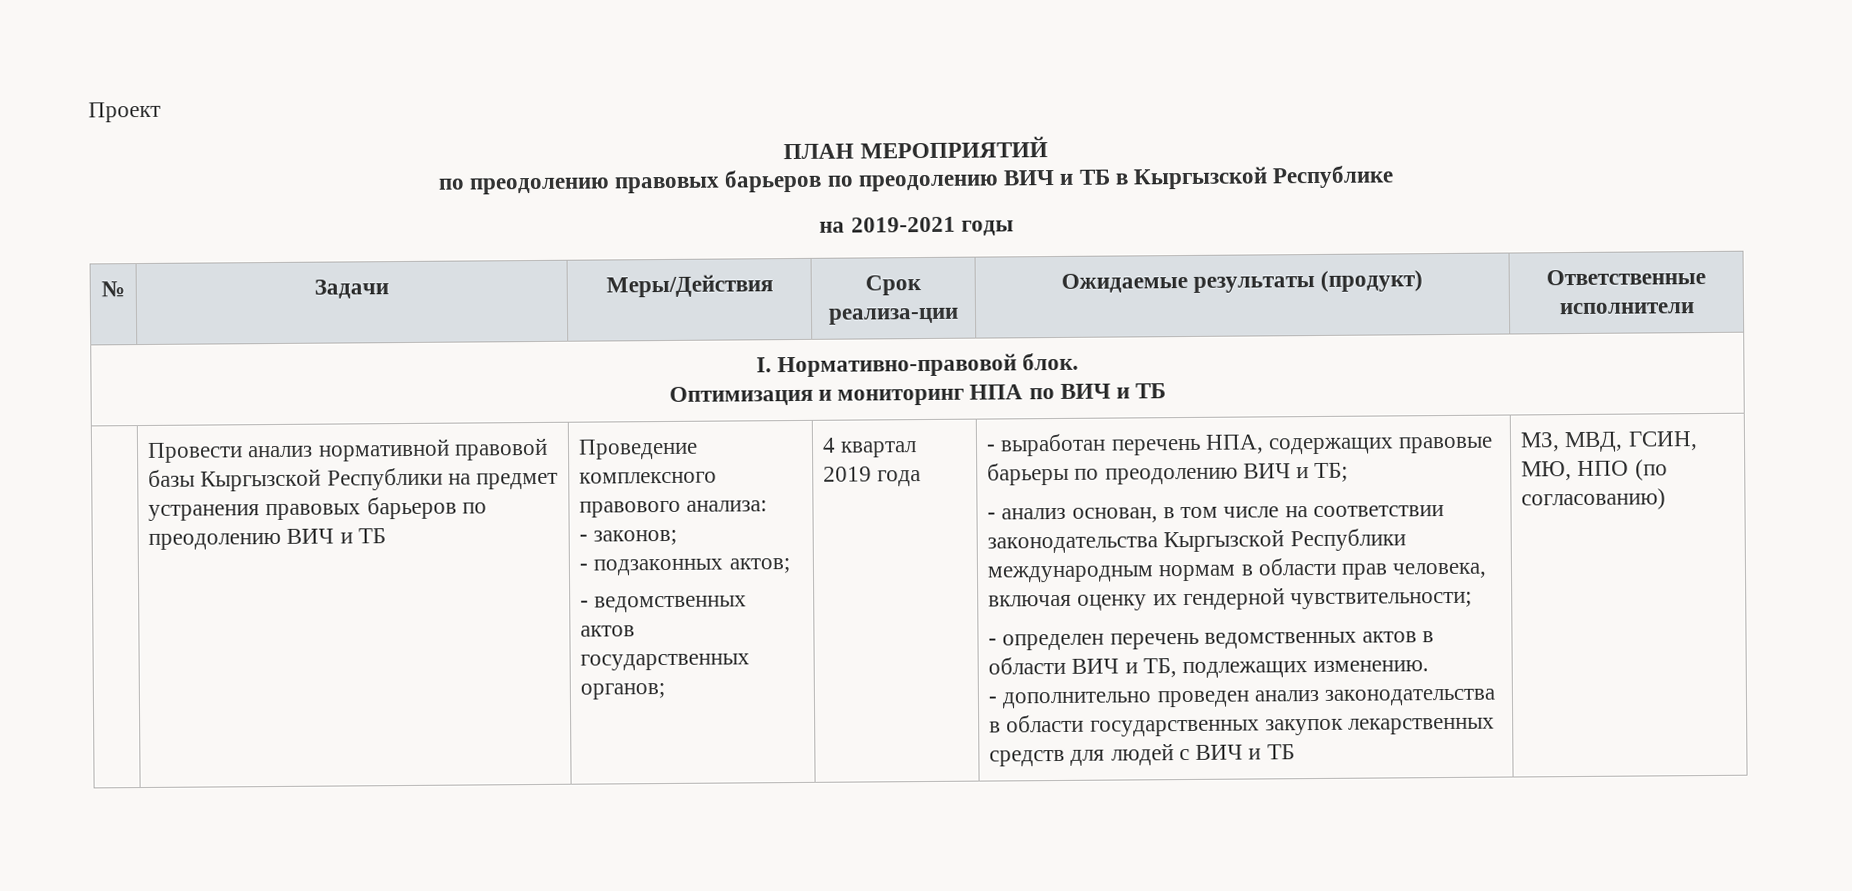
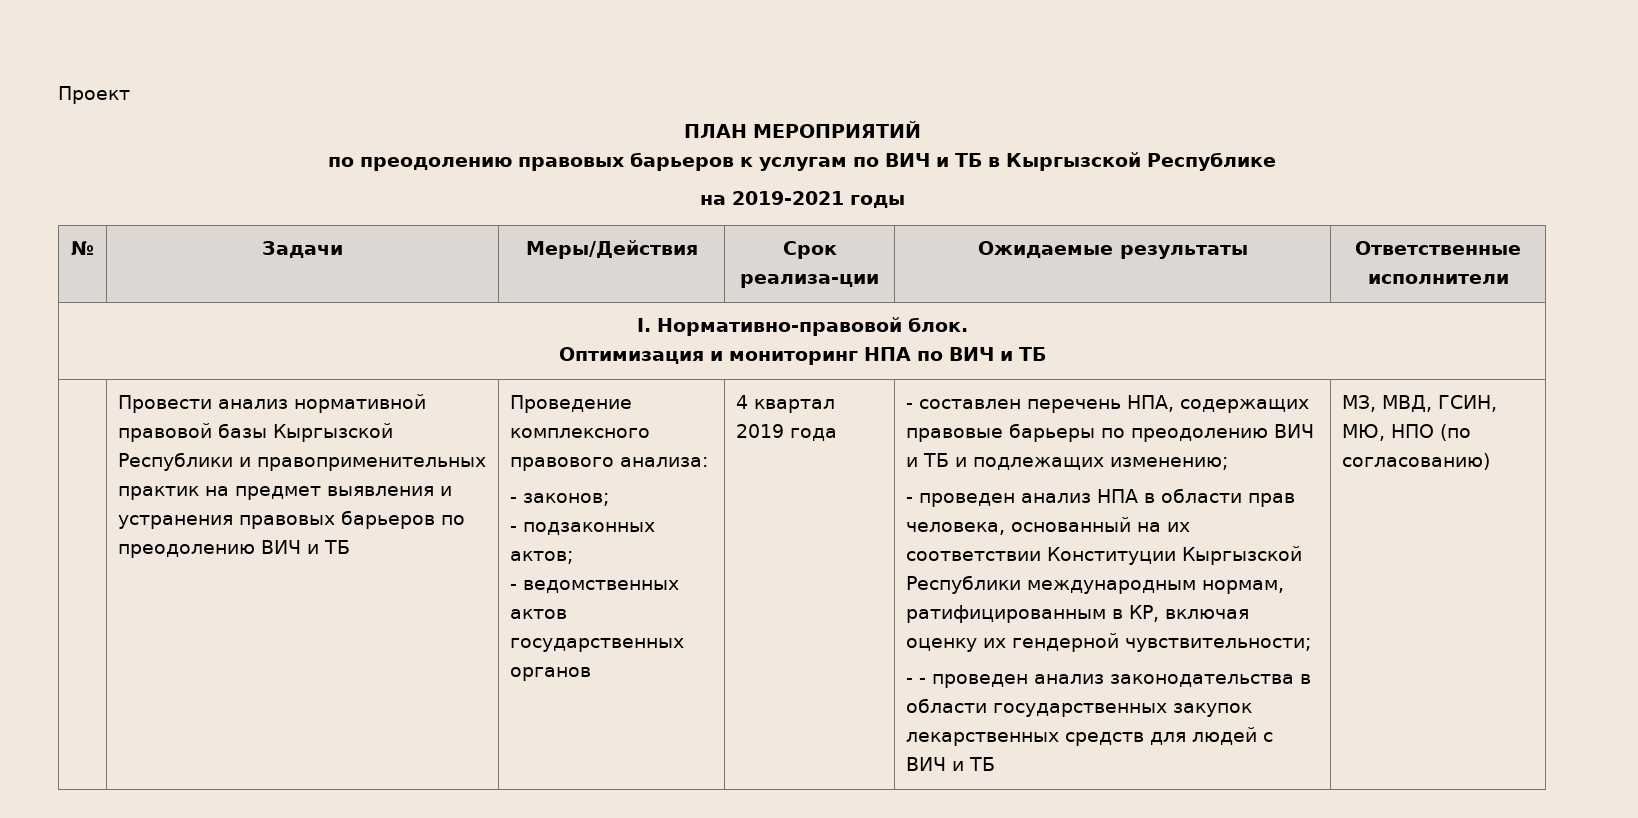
- по преодолению правовых барьеров по преодолению ВИЧ и ТБ в Кыргызской Республике
+ по преодолению правовых барьеров к услугам по ВИЧ и ТБ в Кыргызской Республике
- № | Задачи | Меры/Действия | Срок реализа-ции | Ожидаемые результаты (продукт) | Ответственные исполнители
+ № | Задачи | Меры/Действия | Срок реализа-ции | Ожидаемые результаты | Ответственные исполнители
- Провести анализ нормативной правовой базы Кыргызской Республики на предмет устранения правовых барьеров по преодолению ВИЧ и ТБ
+ Провести анализ нормативной правовой базы Кыргызской Республики и правоприменительных практик на предмет выявления и устранения правовых барьеров по преодолению ВИЧ и ТБ
- - ведомственных актов государственных органов;
+ - ведомственных актов государственных органов
- - выработан перечень НПА, содержащих правовые барьеры по преодолению ВИЧ и ТБ;
- - анализ основан, в том числе на соответствии законодательства Кыргызской Республики международным нормам в области прав человека, включая оценку их гендерной чувствительности;
+ - составлен перечень НПА, содержащих правовые барьеры по преодолению ВИЧ и ТБ и подлежащих изменению;
+ - проведен анализ НПА в области прав человека, основанный на их соответствии Конституции Кыргызской Республики международным нормам, ратифицированным в КР, включая оценку их гендерной чувствительности;
- - определен перечень ведомственных актов в области ВИЧ и ТБ, подлежащих изменению.
- - дополнительно проведен анализ законодательства в области государственных закупок лекарственных средств для людей с ВИЧ и ТБ
+ - - проведен анализ законодательства в области государственных закупок лекарственных средств для людей с ВИЧ и ТБ

